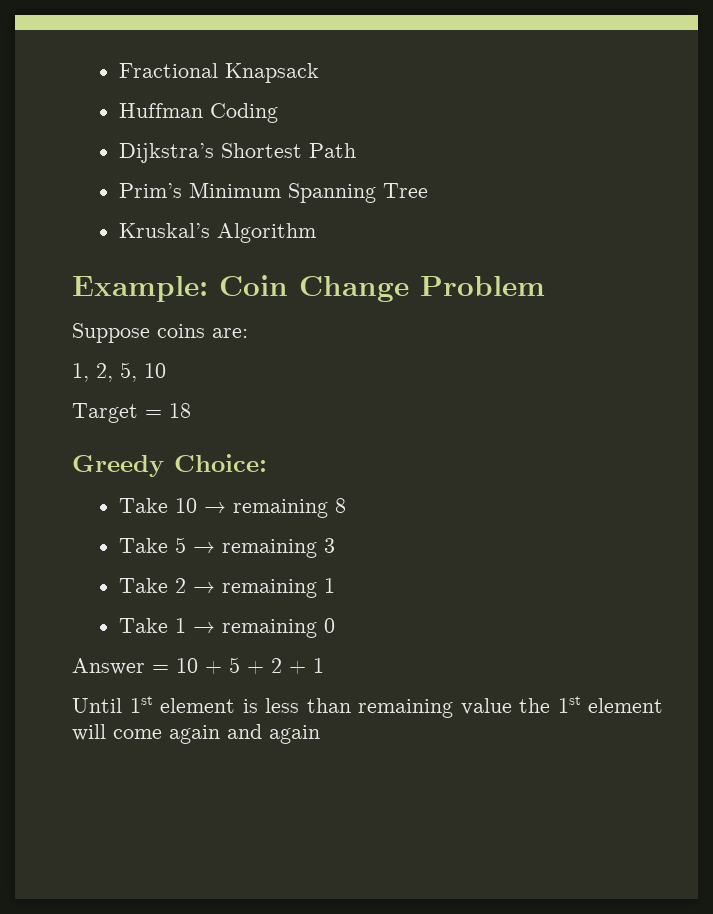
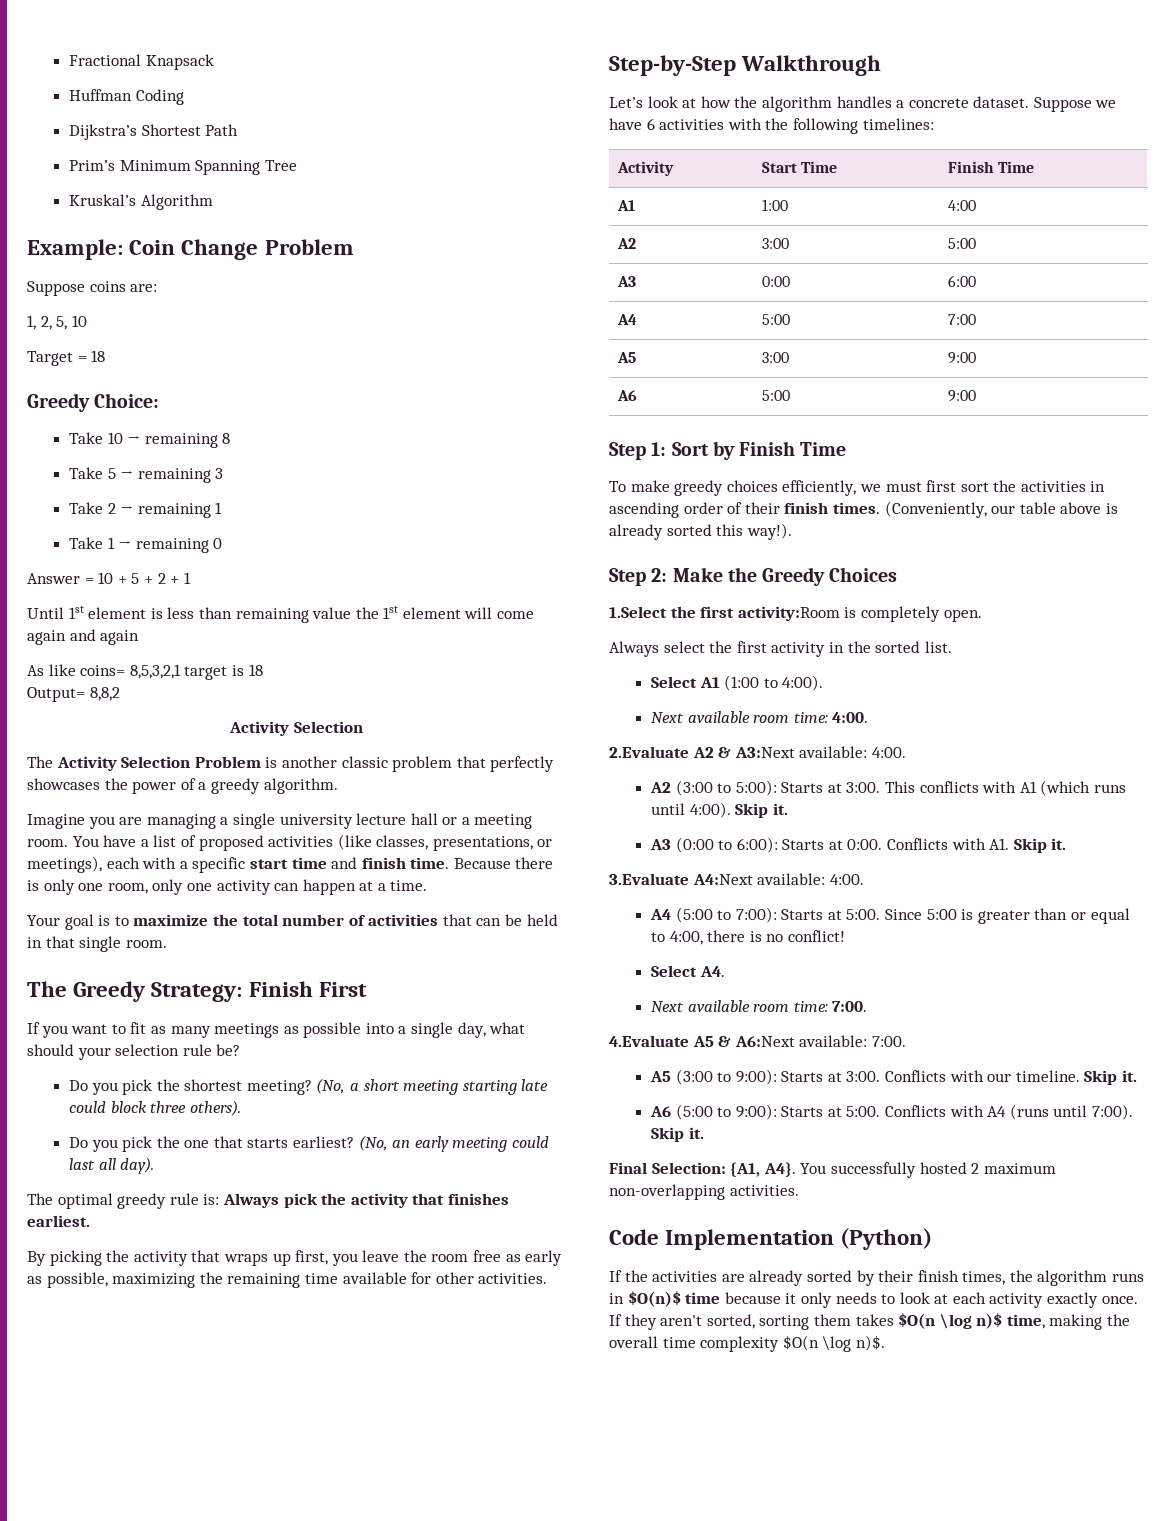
+ As like coins= 8,5,3,2,1 target is 18
+ Output= 8,8,2
+ Activity Selection
+ The Activity Selection Problem is another classic problem that perfectly showcases the power of a greedy algorithm.
+ Imagine you are managing a single university lecture hall or a meeting room. You have a list of proposed activities (like classes, presentations, or meetings), each with a specific start time and finish time. Because there is only one room, only one activity can happen at a time.
+ Your goal is to maximize the total number of activities that can be held in that single room.
+ The Greedy Strategy: Finish First
+ If you want to fit as many meetings as possible into a single day, what should your selection rule be?
+ Do you pick the shortest meeting? (No, a short meeting starting late could block three others).
+ Do you pick the one that starts earliest? (No, an early meeting could last all day).
+ The optimal greedy rule is: Always pick the activity that finishes earliest.
+ By picking the activity that wraps up first, you leave the room free as early as possible, maximizing the remaining time available for other activities.
+ Step-by-Step Walkthrough
+ Let’s look at how the algorithm handles a concrete dataset. Suppose we have 6 activities with the following timelines:
+ Activity | Start Time | Finish Time
+ A1 | 1:00 | 4:00
+ A2 | 3:00 | 5:00
+ A3 | 0:00 | 6:00
+ A4 | 5:00 | 7:00
+ A5 | 3:00 | 9:00
+ A6 | 5:00 | 9:00
+ Step 1: Sort by Finish Time
+ To make greedy choices efficiently, we must first sort the activities in ascending order of their finish times. (Conveniently, our table above is already sorted this way!).
+ Step 2: Make the Greedy Choices
+ 1.Select the first activity:Room is completely open.
+ Always select the first activity in the sorted list.
+ Select A1 (1:00 to 4:00).
+ Next available room time: 4:00.
+ 2.Evaluate A2 & A3:Next available: 4:00.
+ A2 (3:00 to 5:00): Starts at 3:00. This conflicts with A1 (which runs until 4:00). Skip it.
+ A3 (0:00 to 6:00): Starts at 0:00. Conflicts with A1. Skip it.
+ 3.Evaluate A4:Next available: 4:00.
+ A4 (5:00 to 7:00): Starts at 5:00. Since 5:00 is greater than or equal to 4:00, there is no conflict!
+ Select A4.
+ Next available room time: 7:00.
+ 4.Evaluate A5 & A6:Next available: 7:00.
+ A5 (3:00 to 9:00): Starts at 3:00. Conflicts with our timeline. Skip it.
+ A6 (5:00 to 9:00): Starts at 5:00. Conflicts with A4 (runs until 7:00). Skip it.
+ Final Selection: {A1, A4}. You successfully hosted 2 maximum non-overlapping activities.
+ Code Implementation (Python)
+ If the activities are already sorted by their finish times, the algorithm runs in $O(n)$ time because it only needs to look at each activity exactly once. If they aren't sorted, sorting them takes $O(n \log n)$ time, making the overall time complexity $O(n \log n)$.

